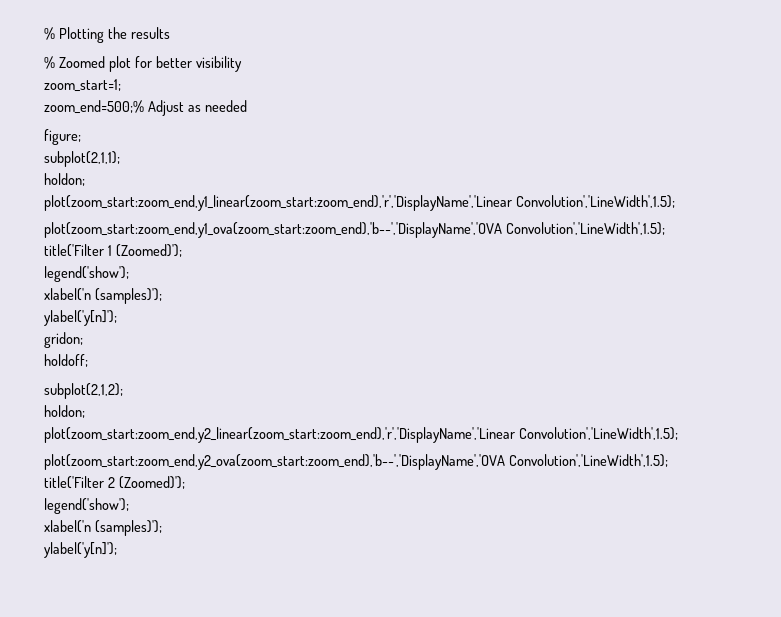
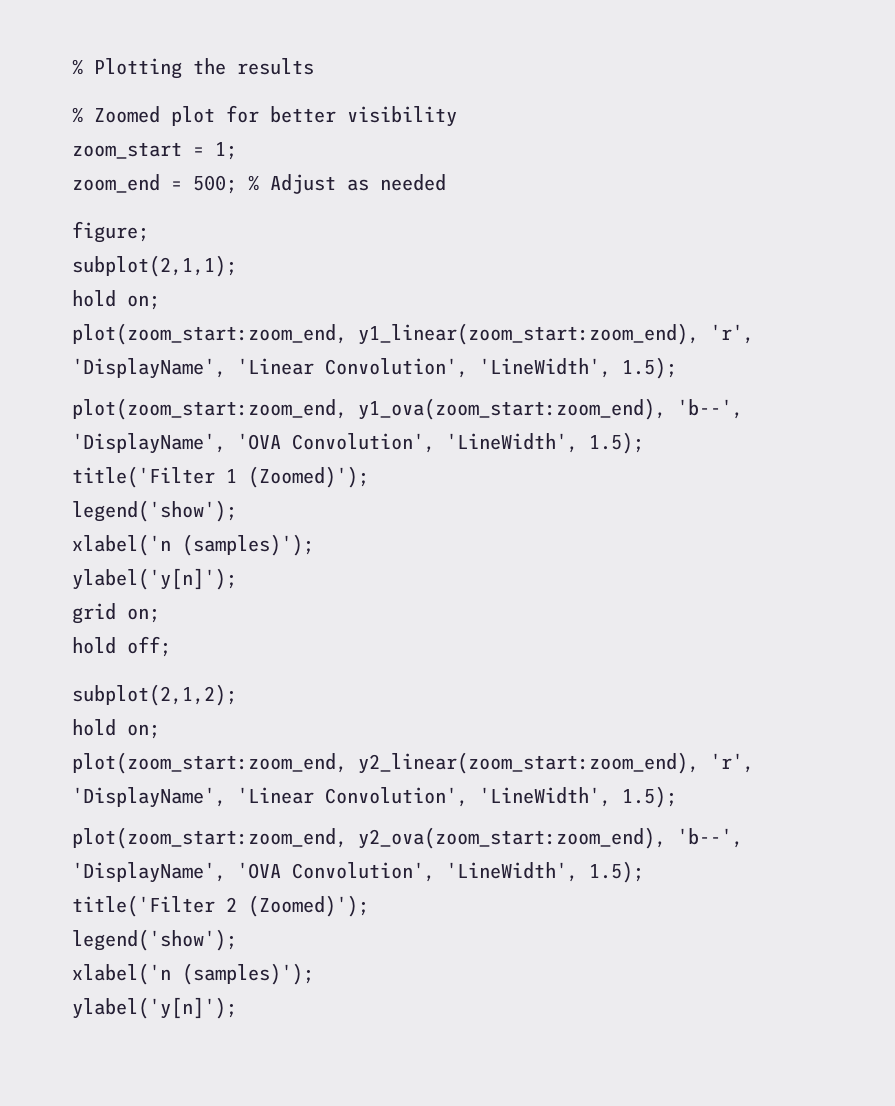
- zoom_start=1;
- zoom_end=500;% Adjust as needed
+ zoom_start = 1;
+ zoom_end = 500; % Adjust as needed
  subplot(2,1,1);
- holdon;
- plot(zoom_start:zoom_end,y1_linear(zoom_start:zoom_end),'r','DisplayName','Linear Convolution','LineWidth',1.5);
- plot(zoom_start:zoom_end,y1_ova(zoom_start:zoom_end),'b--','DisplayName','OVA Convolution','LineWidth',1.5);
+ hold on;
+ plot(zoom_start:zoom_end, y1_linear(zoom_start:zoom_end), 'r', 'DisplayName', 'Linear Convolution', 'LineWidth', 1.5);
+ plot(zoom_start:zoom_end, y1_ova(zoom_start:zoom_end), 'b--', 'DisplayName', 'OVA Convolution', 'LineWidth', 1.5);
- gridon;
- holdoff;
+ grid on;
+ hold off;
  subplot(2,1,2);
- holdon;
- plot(zoom_start:zoom_end,y2_linear(zoom_start:zoom_end),'r','DisplayName','Linear Convolution','LineWidth',1.5);
- plot(zoom_start:zoom_end,y2_ova(zoom_start:zoom_end),'b--','DisplayName','OVA Convolution','LineWidth',1.5);
+ hold on;
+ plot(zoom_start:zoom_end, y2_linear(zoom_start:zoom_end), 'r', 'DisplayName', 'Linear Convolution', 'LineWidth', 1.5);
+ plot(zoom_start:zoom_end, y2_ova(zoom_start:zoom_end), 'b--', 'DisplayName', 'OVA Convolution', 'LineWidth', 1.5);

